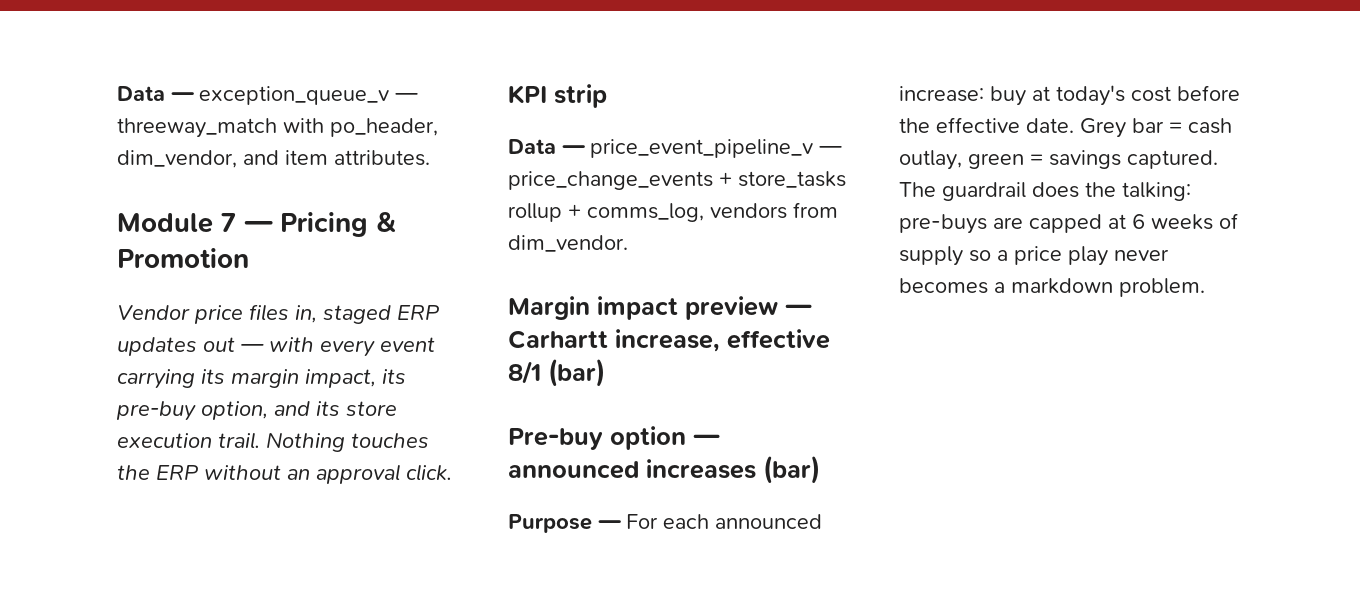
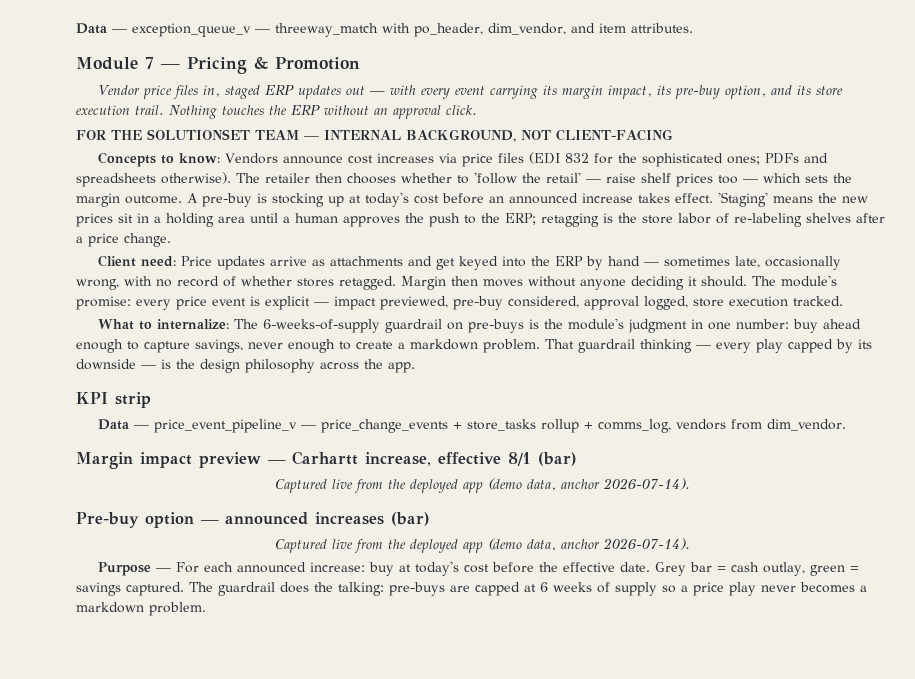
+ FOR THE SOLUTIONSET TEAM — INTERNAL BACKGROUND, NOT CLIENT-FACING
+ Concepts to know: Vendors announce cost increases via price files (EDI 832 for the sophisticated ones; PDFs and spreadsheets otherwise). The retailer then chooses whether to 'follow the retail' — raise shelf prices too — which sets the margin outcome. A pre-buy is stocking up at today's cost before an announced increase takes effect. 'Staging' means the new prices sit in a holding area until a human approves the push to the ERP; retagging is the store labor of re-labeling shelves after a price change.
+ Client need: Price updates arrive as attachments and get keyed into the ERP by hand — sometimes late, occasionally wrong, with no record of whether stores retagged. Margin then moves without anyone deciding it should. The module's promise: every price event is explicit — impact previewed, pre-buy considered, approval logged, store execution tracked.
+ What to internalize: The 6-weeks-of-supply guardrail on pre-buys is the module's judgment in one number: buy ahead enough to capture savings, never enough to create a markdown problem. That guardrail thinking — every play capped by its downside — is the design philosophy across the app.
  Margin impact preview — Carhartt increase, effective 8/1 (bar)
+ Captured live from the deployed app (demo data, anchor 2026-07-14).
  Pre-buy option — announced increases (bar)
+ Captured live from the deployed app (demo data, anchor 2026-07-14).

